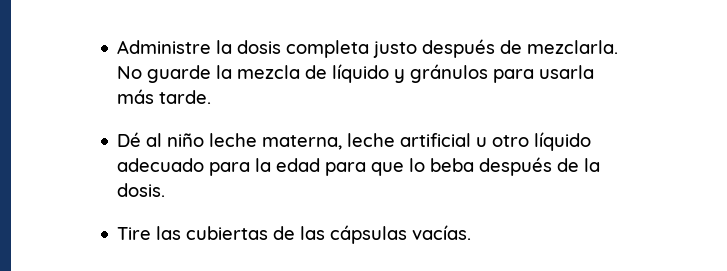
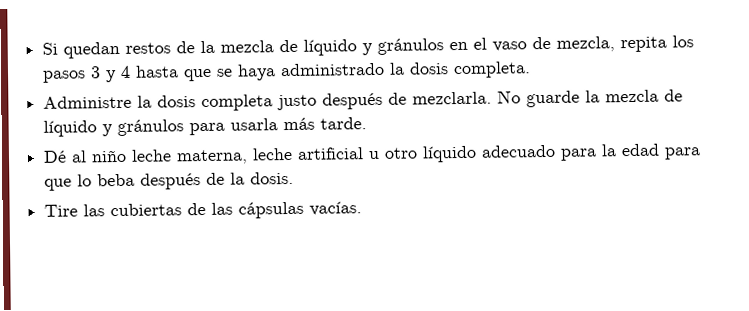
+ Si quedan restos de la mezcla de líquido y gránulos en el vaso de mezcla, repita los pasos 3 y 4 hasta que se haya administrado la dosis completa.

